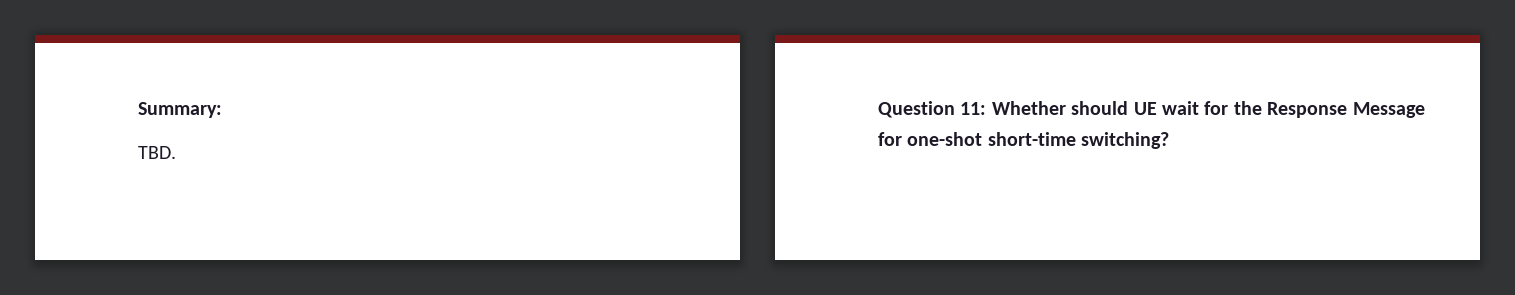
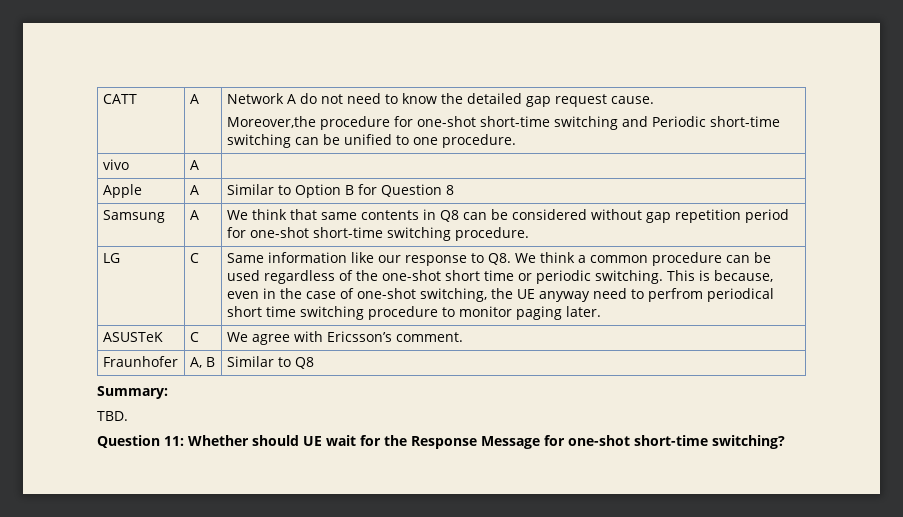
+ CATT | A | Network A do not need to know the detailed gap request cause.
+ Moreover,the procedure for one-shot short-time switching and Periodic short-time switching can be unified to one procedure.
+ vivo | A |
+ Apple | A | Similar to Option B for Question 8
+ Samsung | A | We think that same contents in Q8 can be considered without gap repetition period for one-shot short-time switching procedure.
+ LG | C | Same information like our response to Q8. We think a common procedure can be used regardless of the one-shot short time or periodic switching. This is because, even in the case of one-shot switching, the UE anyway need to perfrom periodical short time switching procedure to monitor paging later.
+ ASUSTeK | C | We agree with Ericsson’s comment.
+ Fraunhofer | A, B | Similar to Q8

